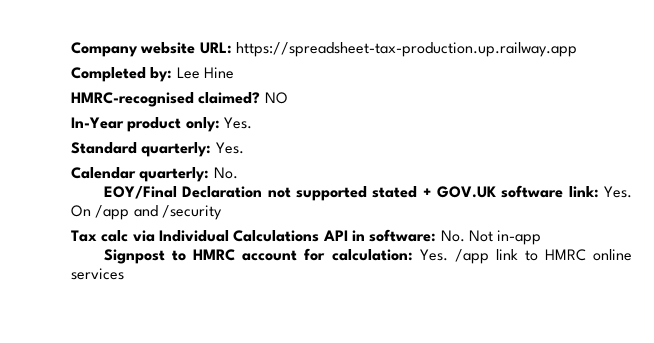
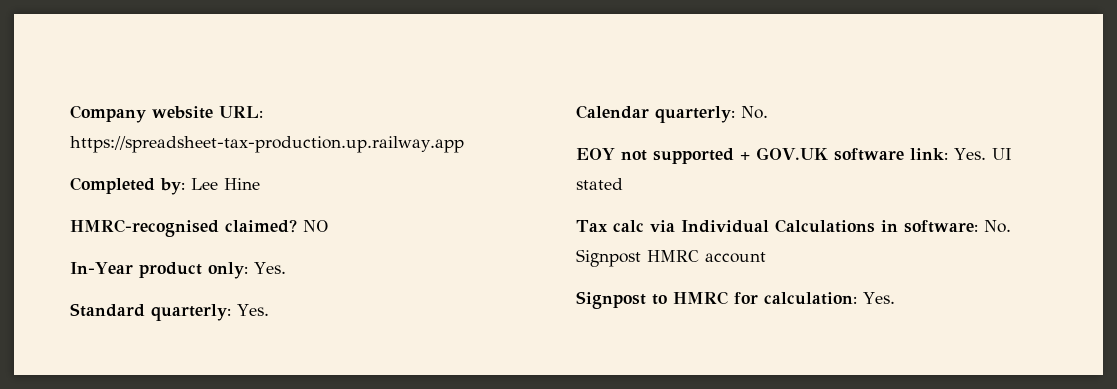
- EOY/Final Declaration not supported stated + GOV.UK software link: Yes. On /app and /security
+ EOY not supported + GOV.UK software link: Yes. UI stated
- Tax calc via Individual Calculations API in software: No. Not in-app
+ Tax calc via Individual Calculations in software: No. Signpost HMRC account
- Signpost to HMRC account for calculation: Yes. /app link to HMRC online services
+ Signpost to HMRC for calculation: Yes.

